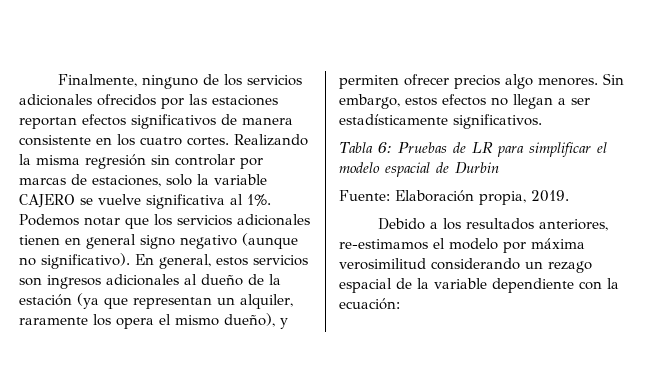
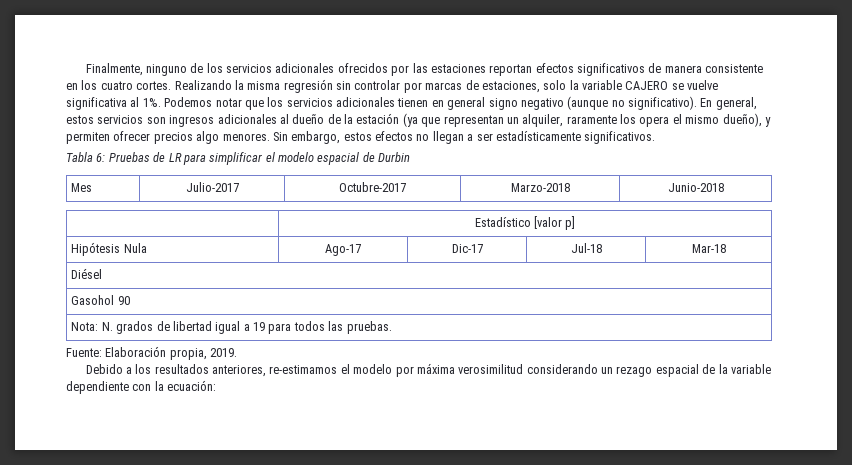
+ Mes | Julio-2017 | Octubre-2017 | Marzo-2018 | Junio-2018
+ | Estadístico [valor p]
+ Hipótesis Nula | Ago-17 | Dic-17 | Jul-18 | Mar-18
+ Diésel
+ Gasohol 90
+ Nota: N. grados de libertad igual a 19 para todos las pruebas.

